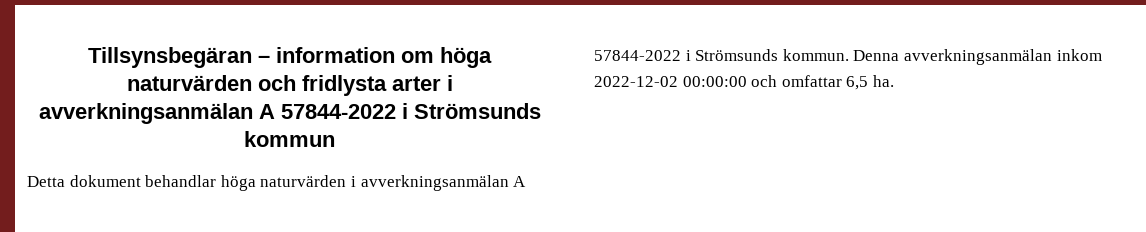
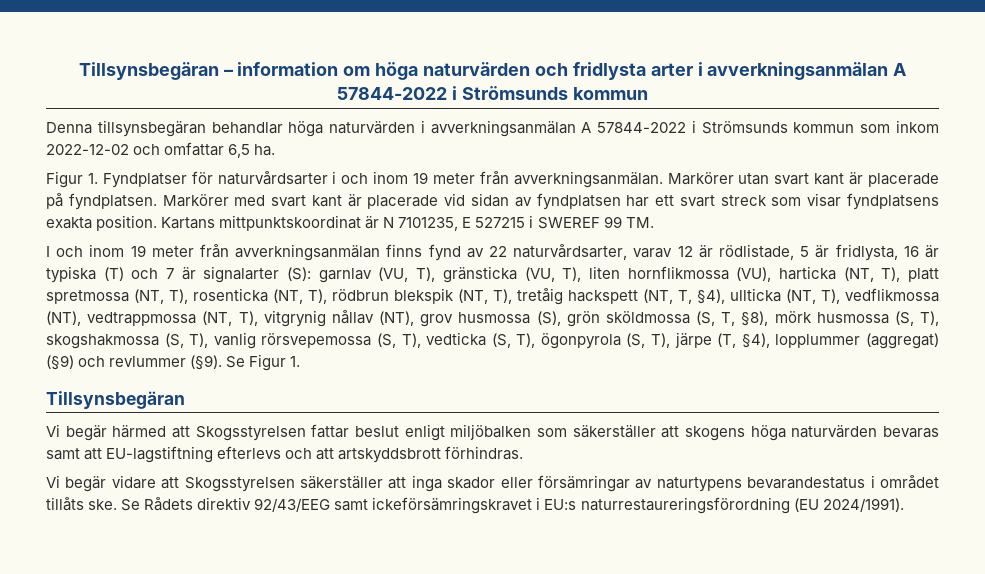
- Detta dokument behandlar höga naturvärden i avverkningsanmälan A 57844-2022 i Strömsunds kommun. Denna avverkningsanmälan inkom 2022-12-02 00:00:00 och omfattar 6,5 ha.
+ Denna tillsynsbegäran behandlar höga naturvärden i avverkningsanmälan A 57844-2022 i Strömsunds kommun som inkom 2022-12-02 och omfattar 6,5 ha.
+ Figur 1. Fyndplatser för naturvårdsarter i och inom 19 meter från avverkningsanmälan. Markörer utan svart kant är placerade på fyndplatsen. Markörer med svart kant är placerade vid sidan av fyndplatsen har ett svart streck som visar fyndplatsens exakta position. Kartans mittpunktskoordinat är N 7101235, E 527215 i SWEREF 99 TM.
+ I och inom 19 meter från avverkningsanmälan finns fynd av 22 naturvårdsarter, varav 12 är rödlistade, 5 är fridlysta, 16 är typiska (T) och 7 är signalarter (S): garnlav (VU, T), gränsticka (VU, T), liten hornflikmossa (VU), harticka (NT, T), platt spretmossa (NT, T), rosenticka (NT, T), rödbrun blekspik (NT, T), tretåig hackspett (NT, T, §4), ullticka (NT, T), vedflikmossa (NT), vedtrappmossa (NT, T), vitgrynig nållav (NT), grov husmossa (S), grön sköldmossa (S, T, §8), mörk husmossa (S, T), skogshakmossa (S, T), vanlig rörsvepemossa (S, T), vedticka (S, T), ögonpyrola (S, T), järpe (T, §4), lopplummer (aggregat) (§9) och revlummer (§9). Se Figur 1.
+ Tillsynsbegäran
+ Vi begär härmed att Skogsstyrelsen fattar beslut enligt miljöbalken som säkerställer att skogens höga naturvärden bevaras samt att EU-lagstiftning efterlevs och att artskyddsbrott förhindras.
+ Vi begär vidare att Skogsstyrelsen säkerställer att inga skador eller försämringar av naturtypens bevarandestatus i området tillåts ske. Se Rådets direktiv 92/43/EEG samt ickeförsämringskravet i EU:s naturrestaureringsförordning (EU 2024/1991).

